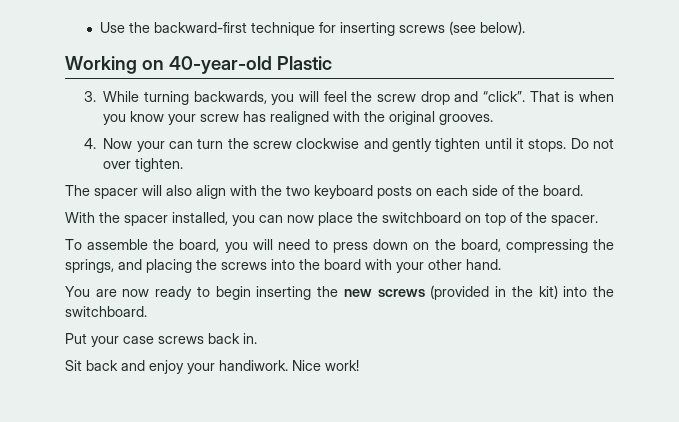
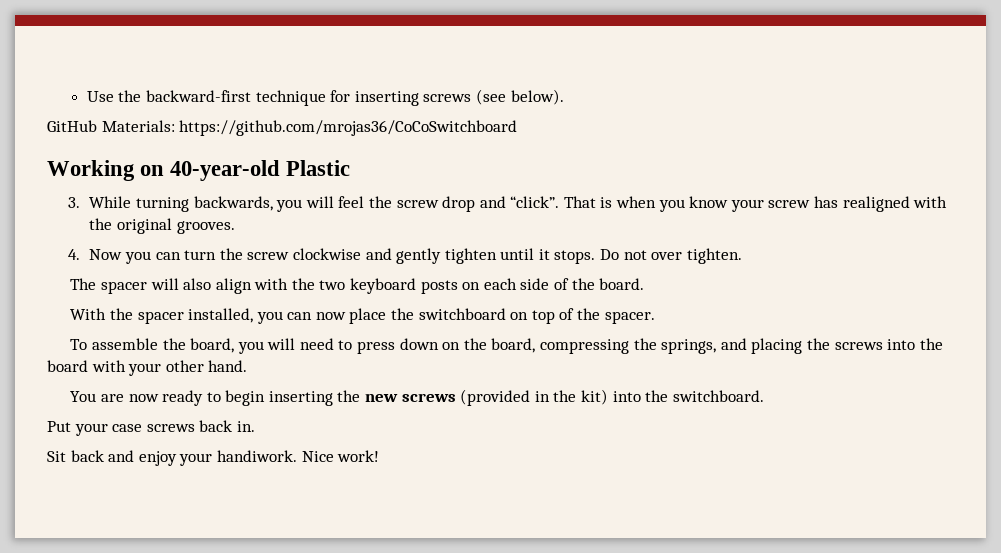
+ GitHub Materials: https://github.com/mrojas36/CoCoSwitchboard
- 4. Now your can turn the screw clockwise and gently tighten until it stops.
+ 4. Now you can turn the screw clockwise and gently tighten until it stops.

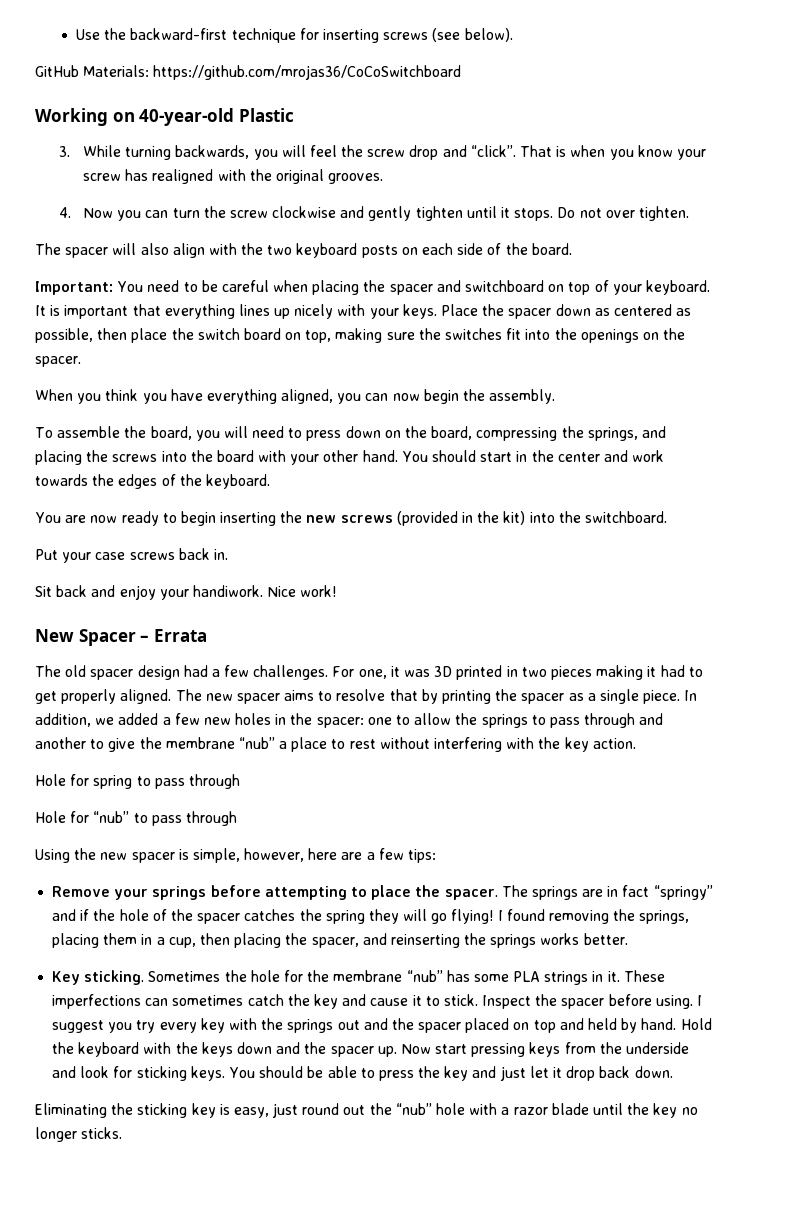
- With the spacer installed, you can now place the switchboard on top of the spacer.
+ Important: You need to be careful when placing the spacer and switchboard on top of your keyboard. It is important that everything lines up nicely with your keys. Place the spacer down as centered as possible, then place the switch board on top, making sure the switches fit into the openings on the spacer.
+ When you think you have everything aligned, you can now begin the assembly.
+ You should start in the center and work towards the edges of the keyboard.
+ New Spacer – Errata
+ The old spacer design had a few challenges. For one, it was 3D printed in two pieces making it had to get properly aligned. The new spacer aims to resolve that by printing the spacer as a single piece. In addition, we added a few new holes in the spacer: one to allow the springs to pass through and another to give the membrane “nub” a place to rest without interfering with the key action.
+ Hole for spring to pass through
+ Hole for “nub” to pass through
+ Using the new spacer is simple, however, here are a few tips:
+ Remove your springs before attempting to place the spacer. The springs are in fact “springy” and if the hole of the spacer catches the spring they will go flying! I found removing the springs, placing them in a cup, then placing the spacer, and reinserting the springs works better.
+ Key sticking. Sometimes the hole for the membrane “nub” has some PLA strings in it. These imperfections can sometimes catch the key and cause it to stick. Inspect the spacer before using. I suggest you try every key with the springs out and the spacer placed on top and held by hand. Hold the keyboard with the keys down and the spacer up. Now start pressing keys from the underside and look for sticking keys. You should be able to press the key and just let it drop back down.
+ Eliminating the sticking key is easy, just round out the “nub” hole with a razor blade until the key no longer sticks.

